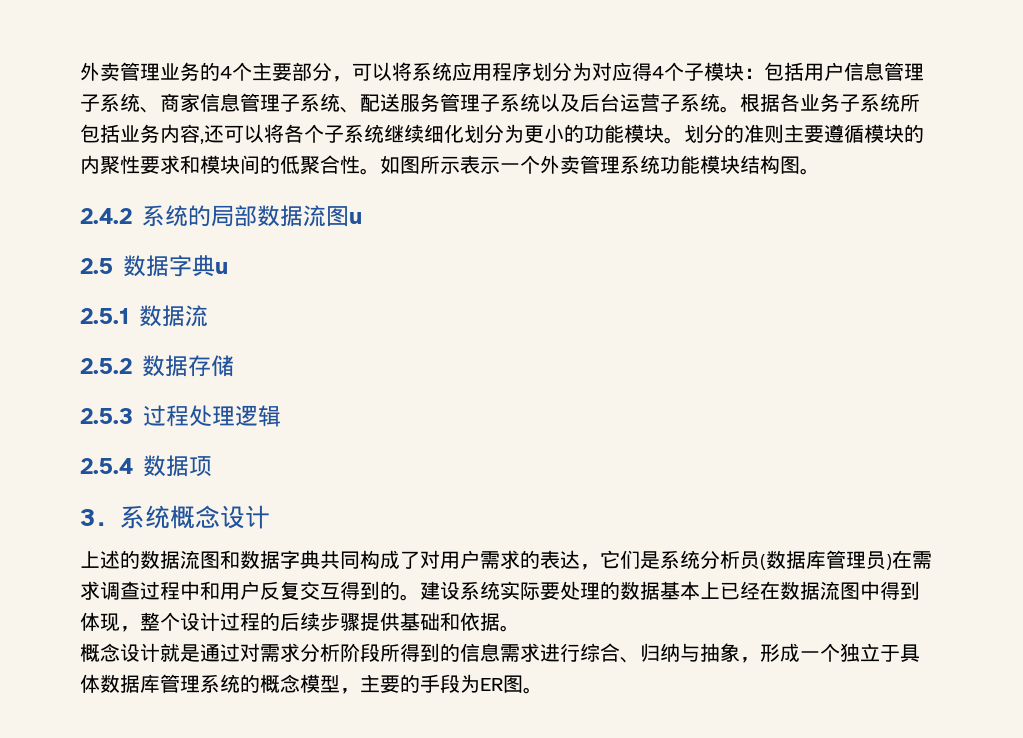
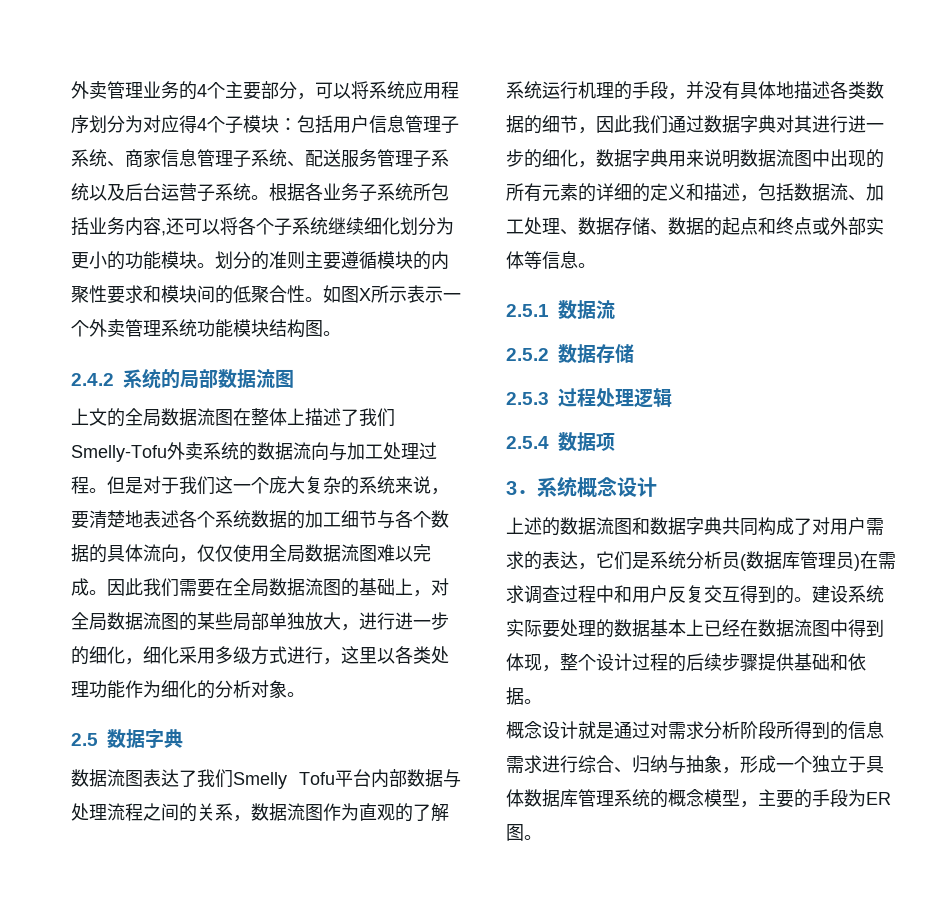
- 如图所示表示一个外卖管理系统功能模块结构图。
+ 如图X所示表示一个外卖管理系统功能模块结构图。
- 2.4.2系统的局部数据流图u
- 2.5数据字典u
+ 2.4.2系统的局部数据流图
+ 上文的全局数据流图在整体上描述了我们Smelly-Tofu外卖系统的数据流向与加工处理过程。但是对于我们这一个庞大复杂的系统来说，要清楚地表述各个系统数据的加工细节与各个数据的具体流向，仅仅使用全局数据流图难以完成。因此我们需要在全局数据流图的基础上，对全局数据流图的某些局部单独放大，进行进一步的细化，细化采用多级方式进行，这里以各类处理功能作为细化的分析对象。
+ 2.5数据字典
+ 数据流图表达了我们Smelly Tofu平台内部数据与处理流程之间的关系，数据流图作为直观的了解系统运行机理的手段，并没有具体地描述各类数据的细节，因此我们通过数据字典对其进行进一步的细化，数据字典用来说明数据流图中出现的所有元素的详细的定义和描述，包括数据流、加工处理、数据存储、数据的起点和终点或外部实体等信息。

